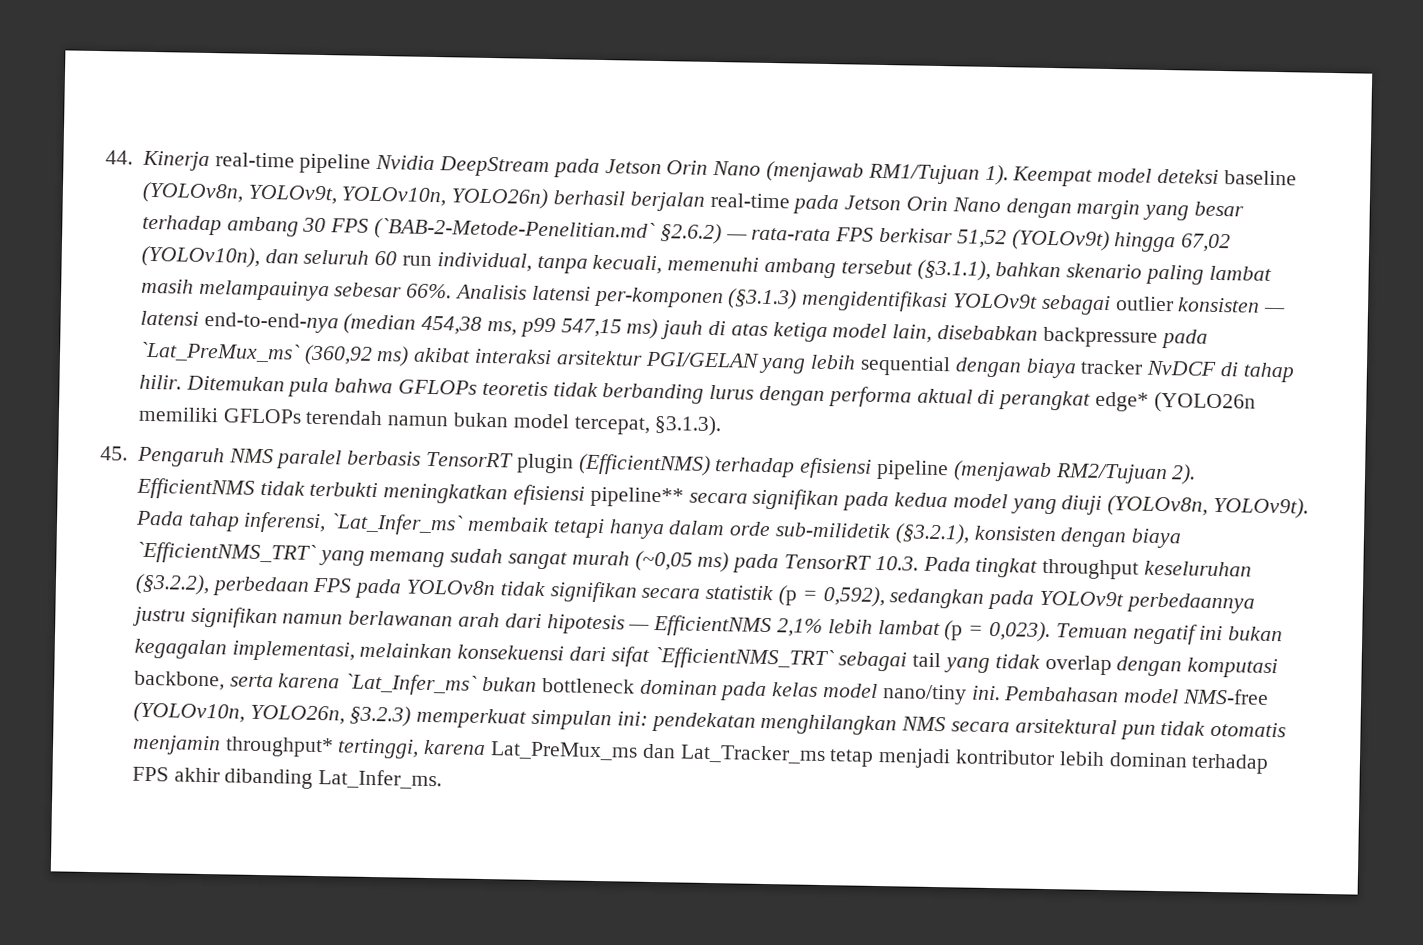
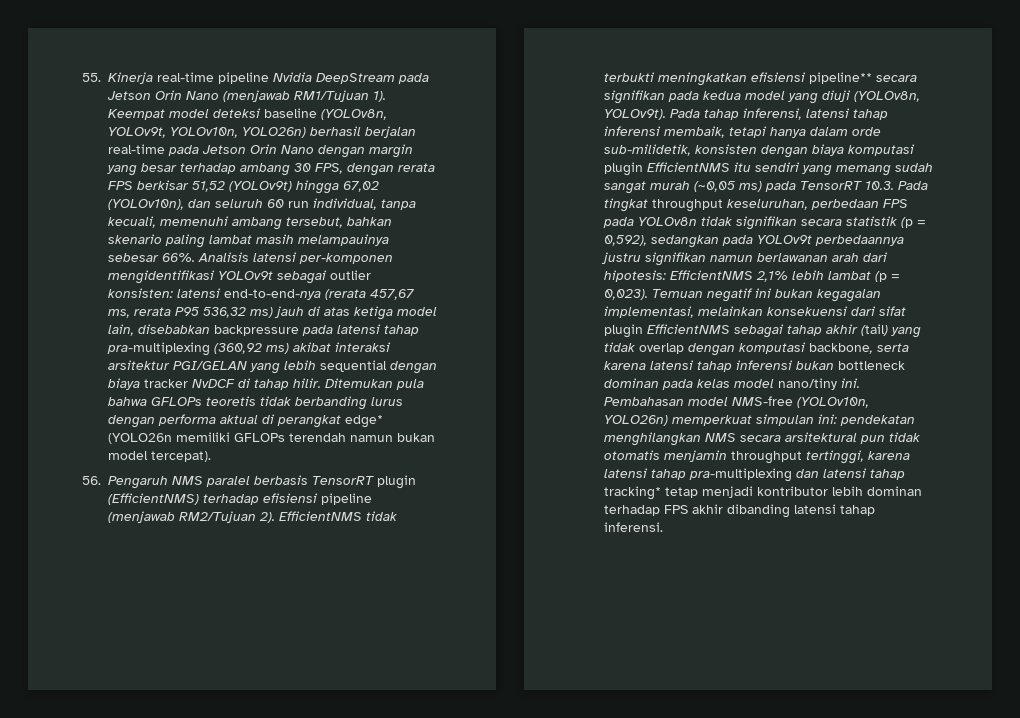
- 44. Kinerja real-time pipeline Nvidia DeepStream pada Jetson Orin Nano (menjawab RM1/Tujuan 1).
+ 55. Kinerja real-time pipeline Nvidia DeepStream pada Jetson Orin Nano (menjawab RM1/Tujuan 1).
- Keempat model deteksi baseline (YOLOv8n, YOLOv9t, YOLOv10n, YOLO26n) berhasil berjalan real-time pada Jetson Orin Nano dengan margin yang besar terhadap ambang 30 FPS (`BAB-2-Metode-Penelitian.md` §2.6.2) — rata-rata FPS berkisar 51,52 (YOLOv9t) hingga 67,02 (YOLOv10n), dan seluruh 60 run individual, tanpa kecuali, memenuhi ambang tersebut (§3.1.1), bahkan skenario paling lambat masih melampauinya sebesar 66%.
+ Keempat model deteksi baseline (YOLOv8n, YOLOv9t, YOLOv10n, YOLO26n) berhasil berjalan real-time pada Jetson Orin Nano dengan margin yang besar terhadap ambang 30 FPS, dengan rerata FPS berkisar 51,52 (YOLOv9t) hingga 67,02 (YOLOv10n), dan seluruh 60 run individual, tanpa kecuali, memenuhi ambang tersebut, bahkan skenario paling lambat masih melampauinya sebesar 66%.
- Analisis latensi per-komponen (§3.1.3) mengidentifikasi YOLOv9t sebagai outlier konsisten — latensi end-to-end-nya (median 454,38 ms, p99 547,15 ms) jauh di atas ketiga model lain, disebabkan backpressure pada `Lat_PreMux_ms` (360,92 ms) akibat interaksi arsitektur PGI/GELAN yang lebih sequential dengan biaya tracker NvDCF di tahap hilir.
+ Analisis latensi per-komponen mengidentifikasi YOLOv9t sebagai outlier konsisten: latensi end-to-end-nya (rerata 457,67 ms, rerata P95 536,32 ms) jauh di atas ketiga model lain, disebabkan backpressure pada latensi tahap pra-multiplexing (360,92 ms) akibat interaksi arsitektur PGI/GELAN yang lebih sequential dengan biaya tracker NvDCF di tahap hilir.
- Ditemukan pula bahwa GFLOPs teoretis tidak berbanding lurus dengan performa aktual di perangkat edge* (YOLO26n memiliki GFLOPs terendah namun bukan model tercepat, §3.1.3).
- 45. Pengaruh NMS paralel berbasis TensorRT plugin (EfficientNMS) terhadap efisiensi pipeline (menjawab RM2/Tujuan 2).
+ Ditemukan pula bahwa GFLOPs teoretis tidak berbanding lurus dengan performa aktual di perangkat edge* (YOLO26n memiliki GFLOPs terendah namun bukan model tercepat).
+ 56. Pengaruh NMS paralel berbasis TensorRT plugin (EfficientNMS) terhadap efisiensi pipeline (menjawab RM2/Tujuan 2).
- Pada tahap inferensi, `Lat_Infer_ms` membaik tetapi hanya dalam orde sub-milidetik (§3.2.1), konsisten dengan biaya `EfficientNMS_TRT` yang memang sudah sangat murah (~0,05 ms) pada TensorRT 10.3. Pada tingkat throughput keseluruhan (§3.2.2), perbedaan FPS pada YOLOv8n tidak signifikan secara statistik (p = 0,592), sedangkan pada YOLOv9t perbedaannya justru signifikan namun berlawanan arah dari hipotesis — EfficientNMS 2,1% lebih lambat (p = 0,023).
+ Pada tahap inferensi, latensi tahap inferensi membaik, tetapi hanya dalam orde sub-milidetik, konsisten dengan biaya komputasi plugin EfficientNMS itu sendiri yang memang sudah sangat murah (~0,05 ms) pada TensorRT 10.3. Pada tingkat throughput keseluruhan, perbedaan FPS pada YOLOv8n tidak signifikan secara statistik (p = 0,592), sedangkan pada YOLOv9t perbedaannya justru signifikan namun berlawanan arah dari hipotesis: EfficientNMS 2,1% lebih lambat (p = 0,023).
- Temuan negatif ini bukan kegagalan implementasi, melainkan konsekuensi dari sifat `EfficientNMS_TRT` sebagai tail yang tidak overlap dengan komputasi backbone, serta karena `Lat_Infer_ms` bukan bottleneck dominan pada kelas model nano/tiny ini.
+ Temuan negatif ini bukan kegagalan implementasi, melainkan konsekuensi dari sifat plugin EfficientNMS sebagai tahap akhir (tail) yang tidak overlap dengan komputasi backbone, serta karena latensi tahap inferensi bukan bottleneck dominan pada kelas model nano/tiny ini.
- Pembahasan model NMS-free (YOLOv10n, YOLO26n, §3.2.3) memperkuat simpulan ini: pendekatan menghilangkan NMS secara arsitektural pun tidak otomatis menjamin throughput* tertinggi, karena Lat_PreMux_ms dan Lat_Tracker_ms tetap menjadi kontributor lebih dominan terhadap FPS akhir dibanding Lat_Infer_ms.
+ Pembahasan model NMS-free (YOLOv10n, YOLO26n) memperkuat simpulan ini: pendekatan menghilangkan NMS secara arsitektural pun tidak otomatis menjamin throughput tertinggi, karena latensi tahap pra-multiplexing dan latensi tahap tracking* tetap menjadi kontributor lebih dominan terhadap FPS akhir dibanding latensi tahap inferensi.

